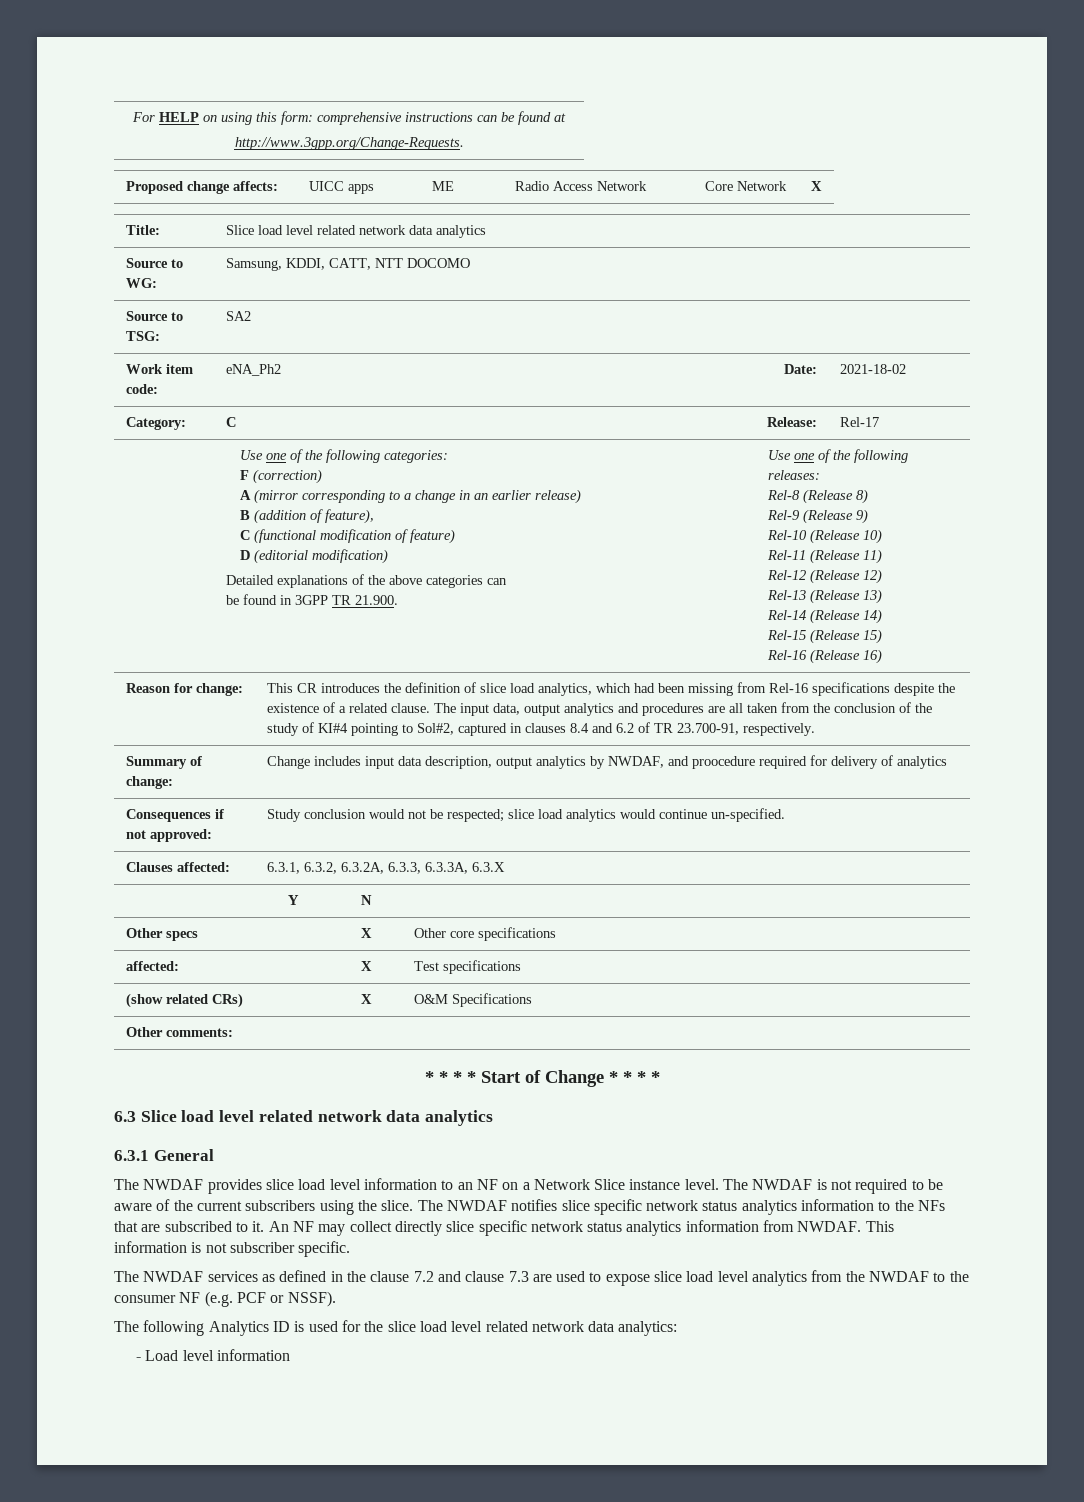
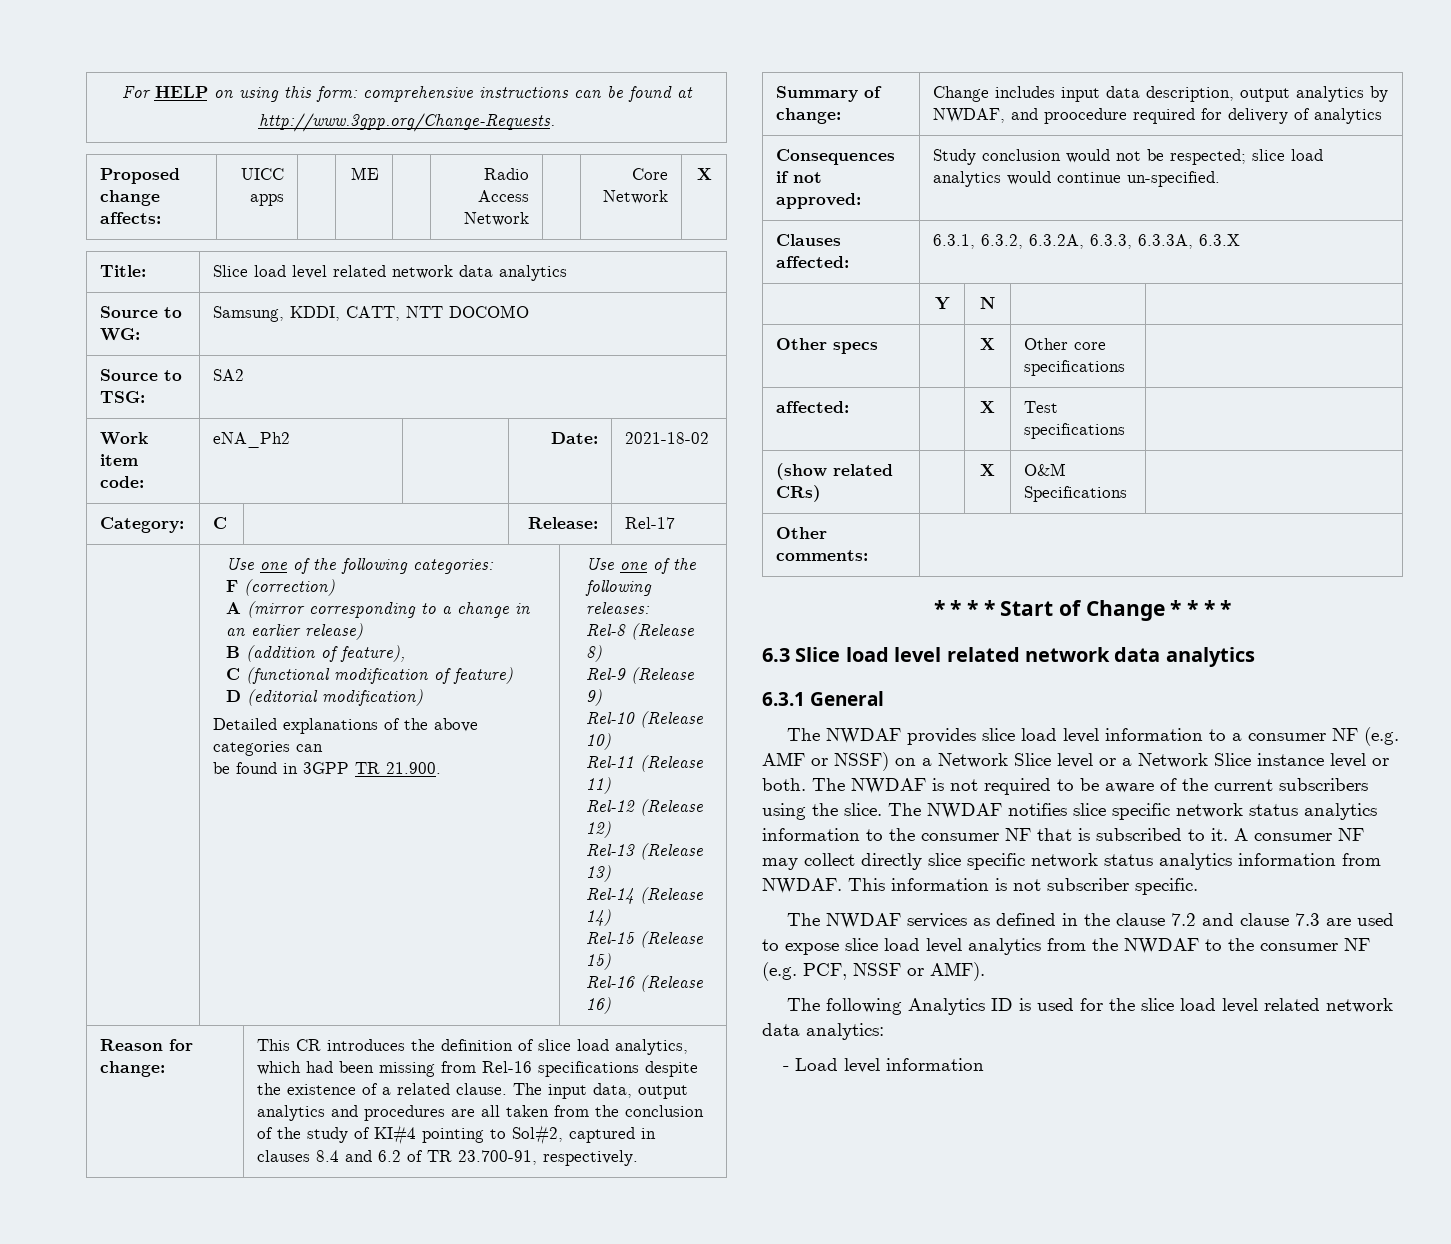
- The NWDAF provides slice load level information to an NF on a Network Slice instance level.
+ The NWDAF provides slice load level information to a consumer NF (e.g. AMF or NSSF) on a Network Slice level or a Network Slice instance level or both.
- The NWDAF notifies slice specific network status analytics information to the NFs that are subscribed to it.
+ The NWDAF notifies slice specific network status analytics information to the consumer NF that is subscribed to it.
- An NF may collect directly slice specific network status analytics information from NWDAF.
+ A consumer NF may collect directly slice specific network status analytics information from NWDAF.
- The NWDAF services as defined in the clause 7.2 and clause 7.3 are used to expose slice load level analytics from the NWDAF to the consumer NF (e.g. PCF or NSSF).
+ The NWDAF services as defined in the clause 7.2 and clause 7.3 are used to expose slice load level analytics from the NWDAF to the consumer NF (e.g. PCF, NSSF or AMF).

